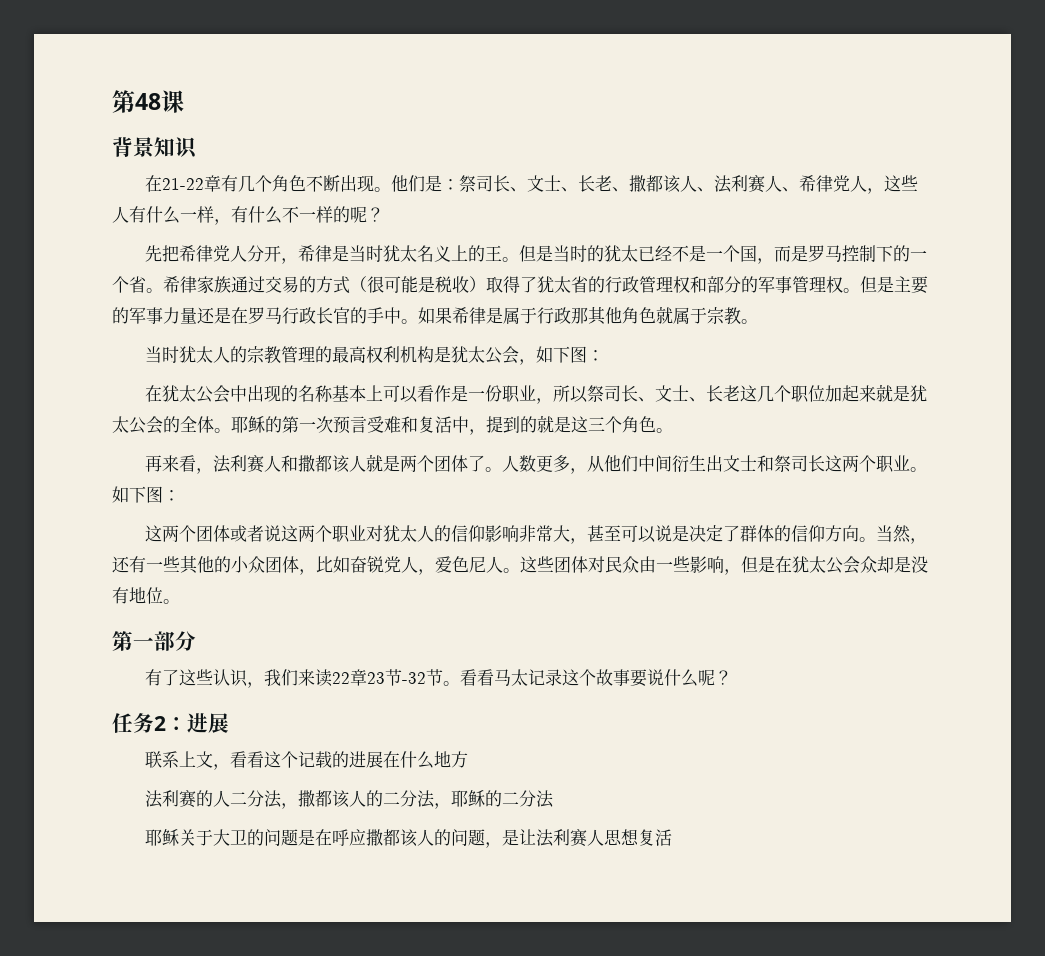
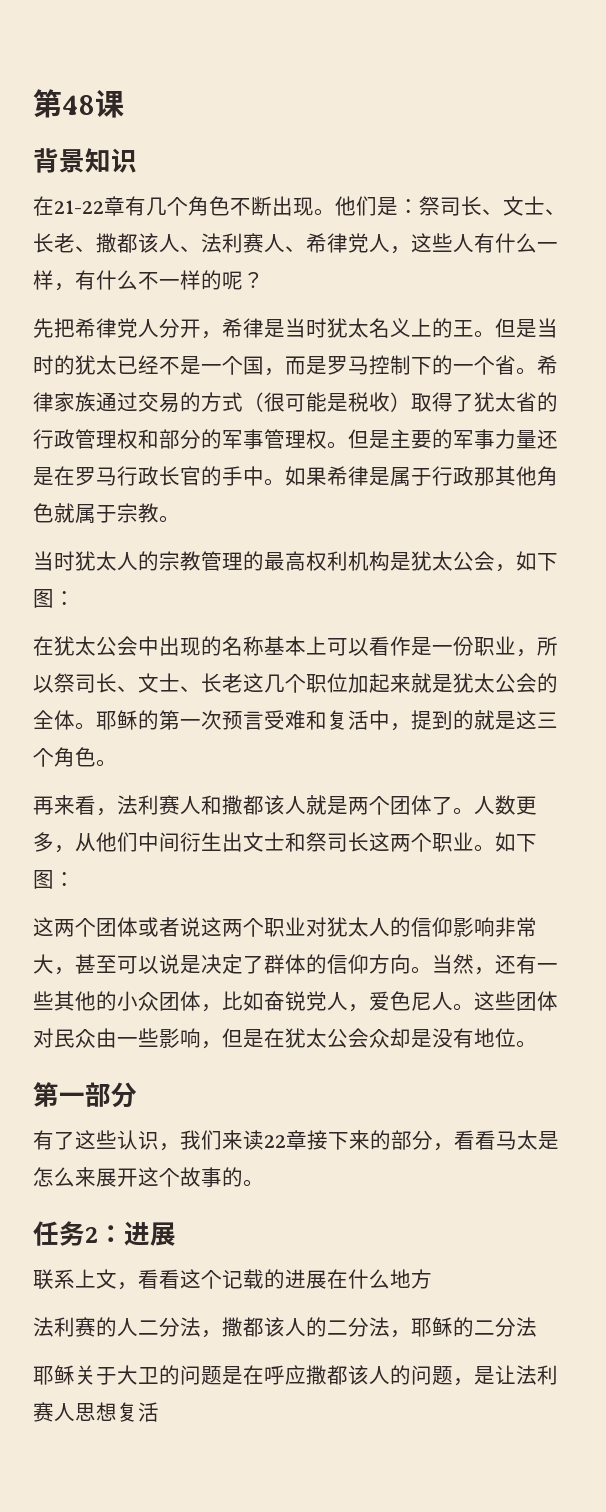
- 有了这些认识，我们来读22章23节-32节。看看马太记录这个故事要说什么呢？
+ 有了这些认识，我们来读22章接下来的部分，看看马太是怎么来展开这个故事的。

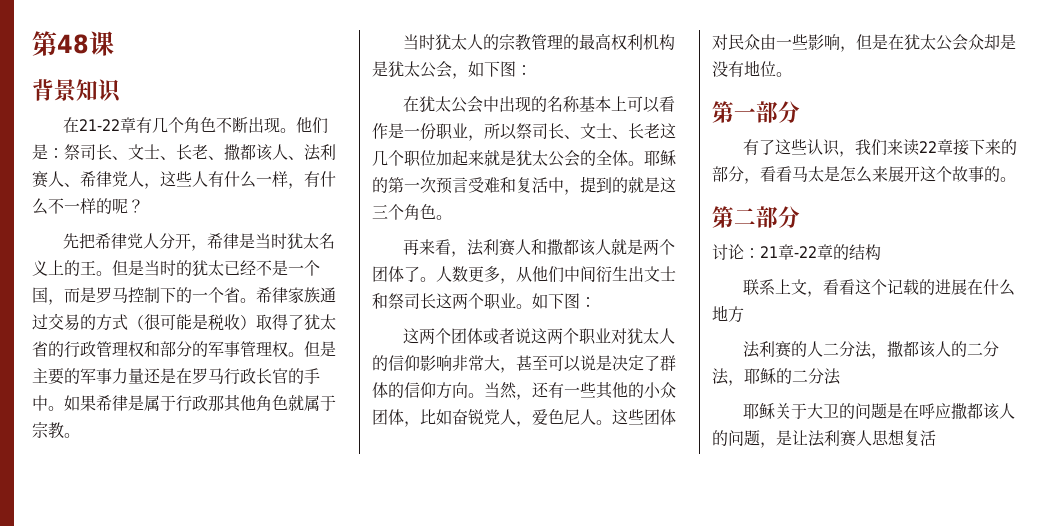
- 任务2：进展
+ 第二部分
+ 讨论：21章-22章的结构

